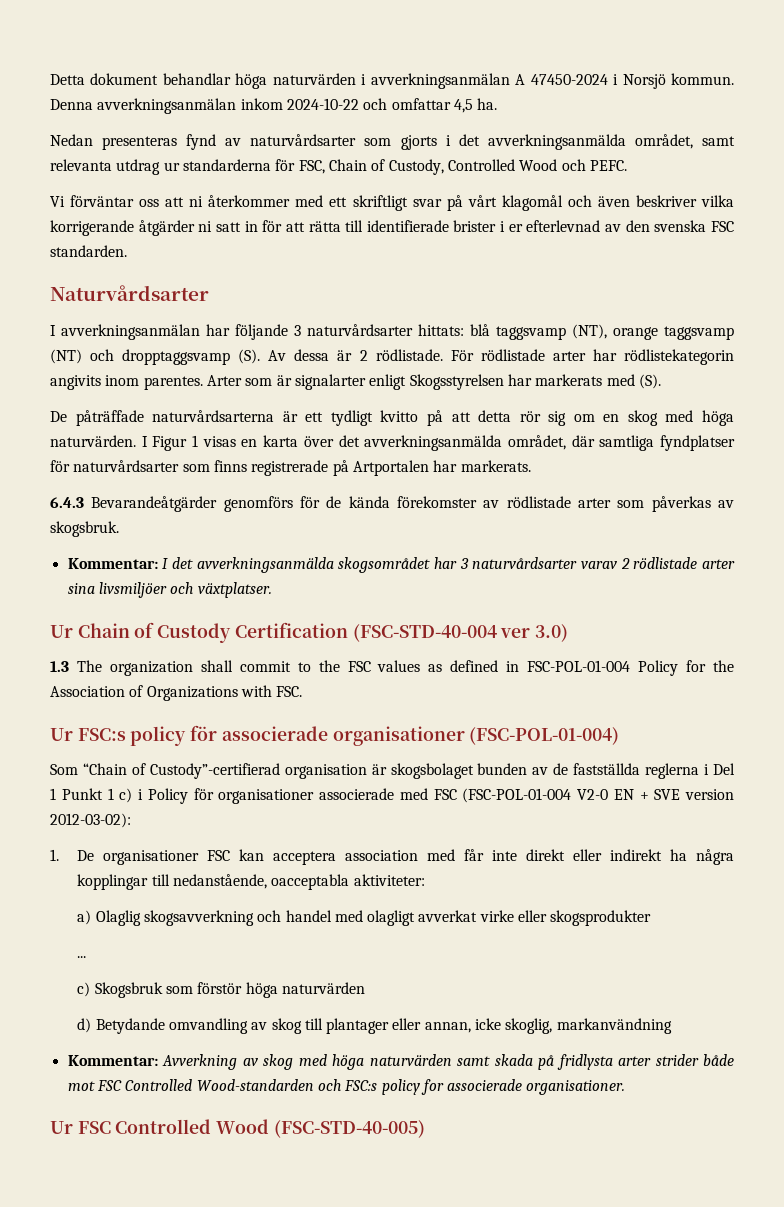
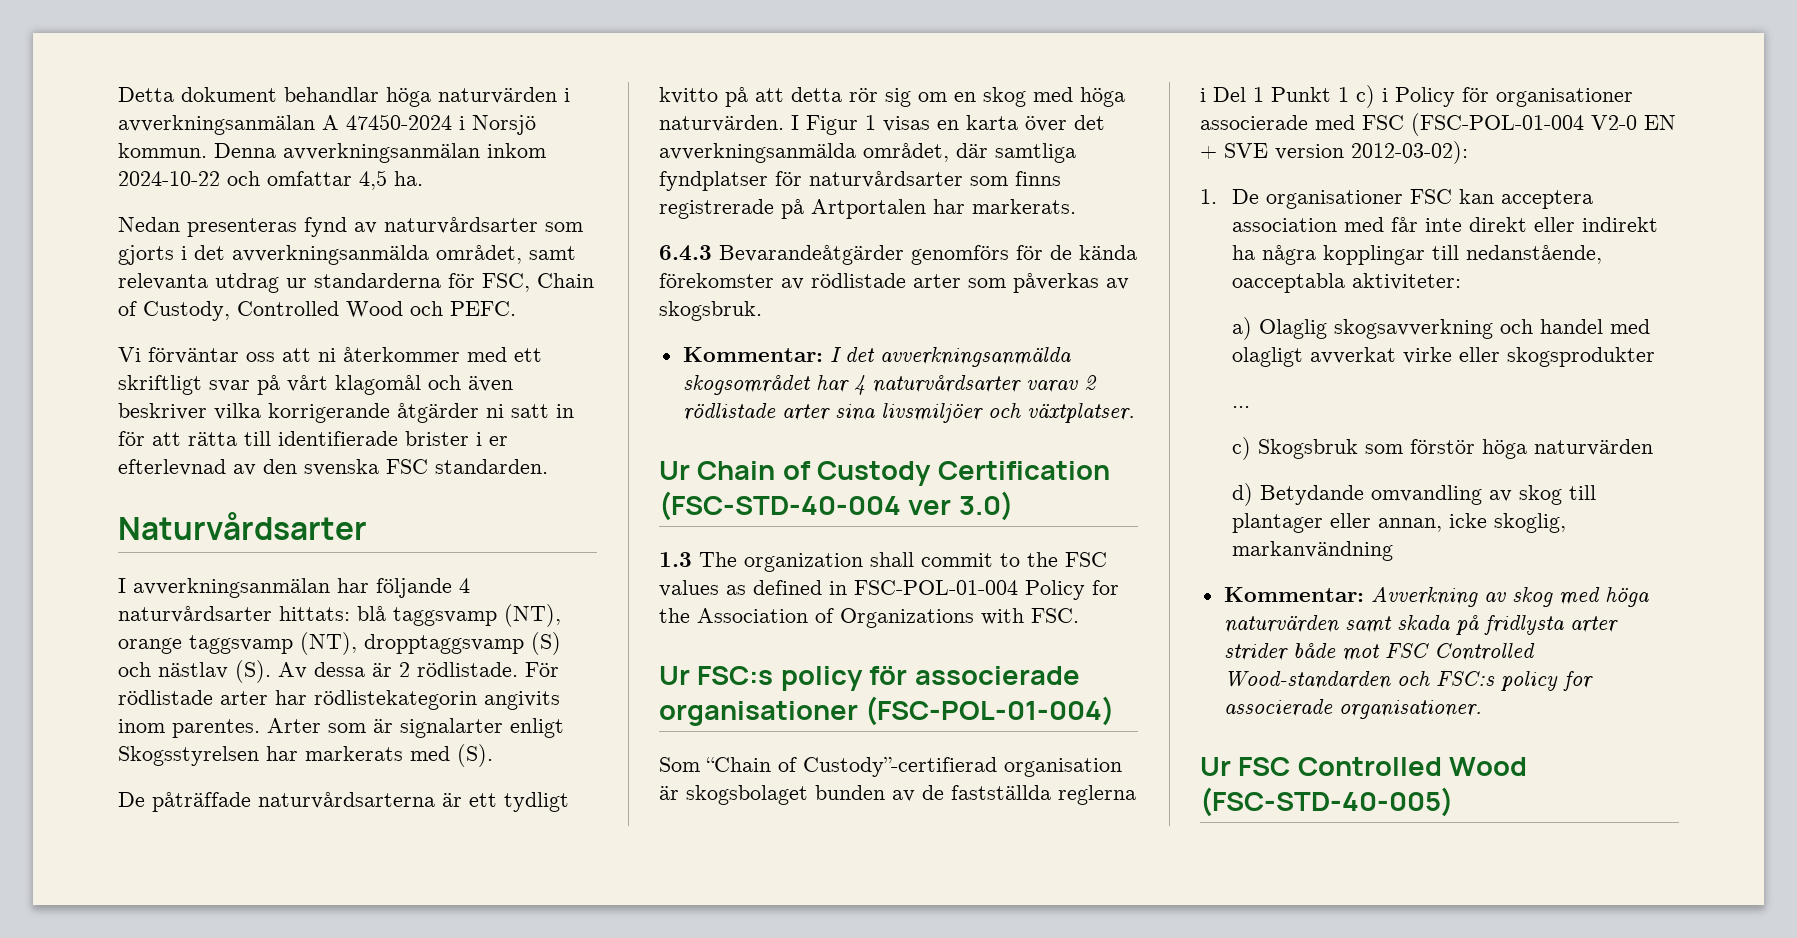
- I avverkningsanmälan har följande 3 naturvårdsarter hittats: blå taggsvamp (NT), orange taggsvamp (NT) och dropptaggsvamp (S). Av dessa är 2 rödlistade.
+ I avverkningsanmälan har följande 4 naturvårdsarter hittats: blå taggsvamp (NT), orange taggsvamp (NT), dropptaggsvamp (S) och nästlav (S). Av dessa är 2 rödlistade.
- Kommentar: I det avverkningsanmälda skogsområdet har 3 naturvårdsarter varav 2 rödlistade arter sina livsmiljöer och växtplatser.
+ Kommentar: I det avverkningsanmälda skogsområdet har 4 naturvårdsarter varav 2 rödlistade arter sina livsmiljöer och växtplatser.

